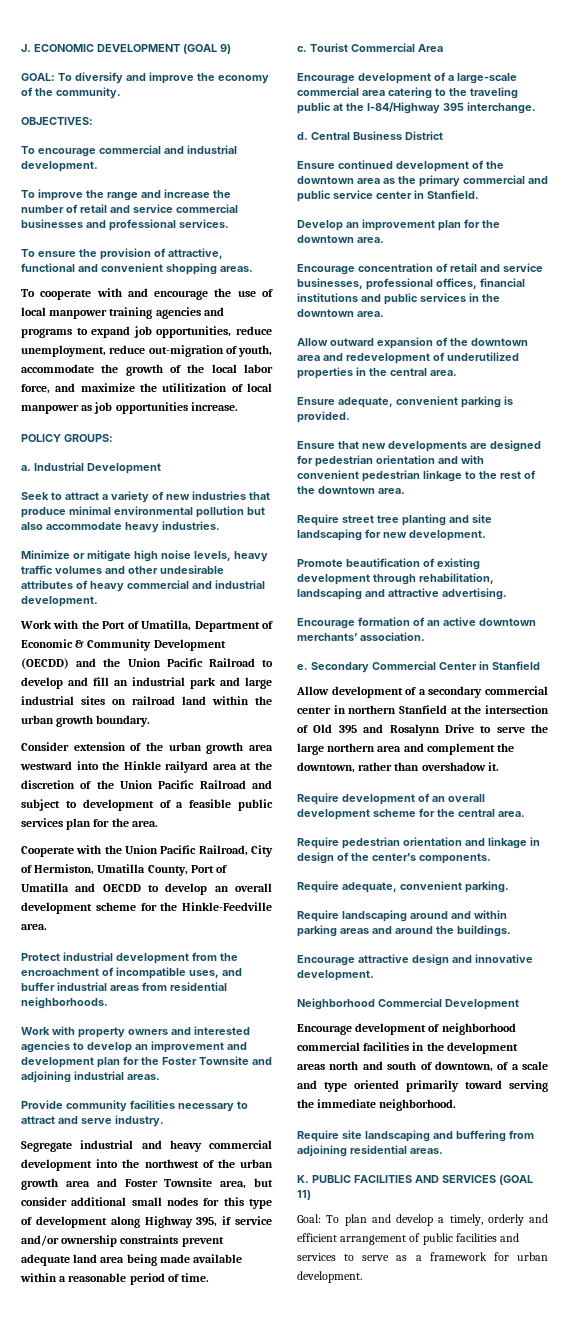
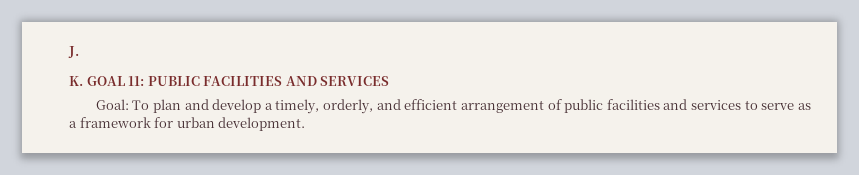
- J. ECONOMIC DEVELOPMENT (GOAL 9)
- GOAL: To diversify and improve the economy of the community.
- OBJECTIVES:
- To encourage commercial and industrial development.
- To improve the range and increase the number of retail and service commercial businesses and professional services.
- To ensure the provision of attractive, functional and convenient shopping areas.
- To cooperate with and encourage the use of local manpower training agencies and programs to expand job opportunities, reduce unemployment, reduce out-migration of youth, accommodate the growth of the local labor force, and maximize the utilitization of local manpower as job opportunities increase.
- POLICY GROUPS:
- a. Industrial Development
- Seek to attract a variety of new industries that produce minimal environmental pollution but also accommodate heavy industries.
- Minimize or mitigate high noise levels, heavy traffic volumes and other undesirable attributes of heavy commercial and industrial development.
- Work with the Port of Umatilla, Department of Economic & Community Development (OECDD) and the Union Pacific Railroad to develop and fill an industrial park and large industrial sites on railroad land within the urban growth boundary.
- Consider extension of the urban growth area westward into the Hinkle railyard area at the discretion of the Union Pacific Railroad and subject to development of a feasible public services plan for the area.
- Cooperate with the Union Pacific Railroad, City of Hermiston, Umatilla County, Port of Umatilla and OECDD to develop an overall development scheme for the Hinkle-Feedville area.
- Protect industrial development from the encroachment of incompatible uses, and buffer industrial areas from residential neighborhoods.
- Work with property owners and interested agencies to develop an improvement and development plan for the Foster Townsite and adjoining industrial areas.
- Provide community facilities necessary to attract and serve industry.
- Segregate industrial and heavy commercial development into the northwest of the urban growth area and Foster Townsite area, but consider additional small nodes for this type of development along Highway 395, if service and/or ownership constraints prevent adequate land area being made available within a reasonable period of time.
- c. Tourist Commercial Area
- Encourage development of a large-scale commercial area catering to the traveling public at the I-84/Highway 395 interchange.
- d. Central Business District
- Ensure continued development of the downtown area as the primary commercial and public service center in Stanfield.
- Develop an improvement plan for the downtown area.
- Encourage concentration of retail and service businesses, professional offices, financial institutions and public services in the downtown area.
- Allow outward expansion of the downtown area and redevelopment of underutilized properties in the central area.
- Ensure adequate, convenient parking is provided.
- Ensure that new developments are designed for pedestrian orientation and with convenient pedestrian linkage to the rest of the downtown area.
- Require street tree planting and site landscaping for new development.
- Promote beautification of existing development through rehabilitation, landscaping and attractive advertising.
- Encourage formation of an active downtown merchants’ association.
- e. Secondary Commercial Center in Stanfield
- Allow development of a secondary commercial center in northern Stanfield at the intersection of Old 395 and Rosalynn Drive to serve the large northern area and complement the downtown, rather than overshadow it.
- Require development of an overall development scheme for the central area.
- Require pedestrian orientation and linkage in design of the center’s components.
- Require adequate, convenient parking.
- Require landscaping around and within parking areas and around the buildings.
- Encourage attractive design and innovative development.
- Neighborhood Commercial Development
- Encourage development of neighborhood commercial facilities in the development areas north and south of downtown, of a scale and type oriented primarily toward serving the immediate neighborhood.
- Require site landscaping and buffering from adjoining residential areas.
+ J.
- K. PUBLIC FACILITIES AND SERVICES (GOAL 11)
+ K. GOAL 11: PUBLIC FACILITIES AND SERVICES
- Goal: To plan and develop a timely, orderly and efficient arrangement of public facilities and services to serve as a framework for urban development.
+ Goal: To plan and develop a timely, orderly, and efficient arrangement of public facilities and services to serve as a framework for urban development.

